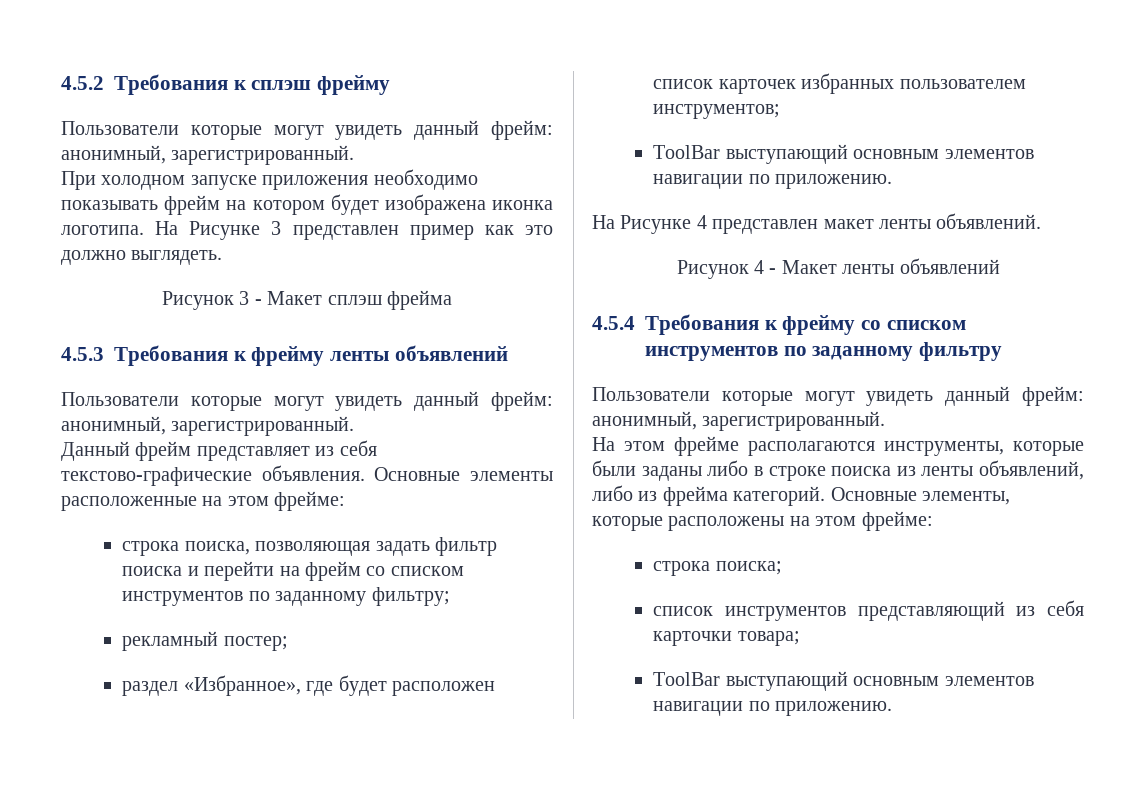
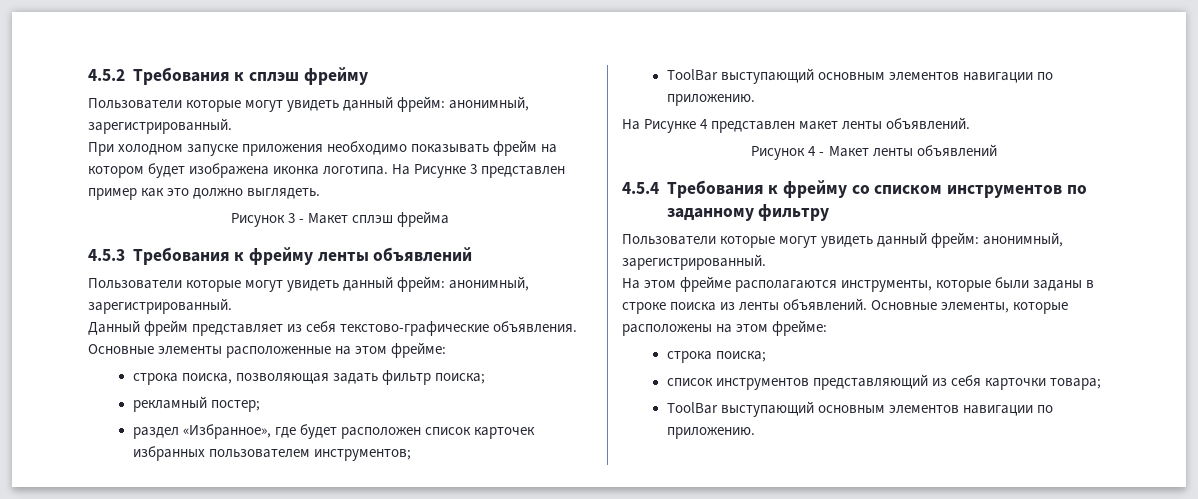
- строка поиска, позволяющая задать фильтр поиска и перейти на фрейм со списком инструментов по заданному фильтру;
+ строка поиска, позволяющая задать фильтр поиска;
- На этом фрейме располагаются инструменты, которые были заданы либо в строке поиска из ленты объявлений, либо из фрейма категорий.
+ На этом фрейме располагаются инструменты, которые были заданы в строке поиска из ленты объявлений.

